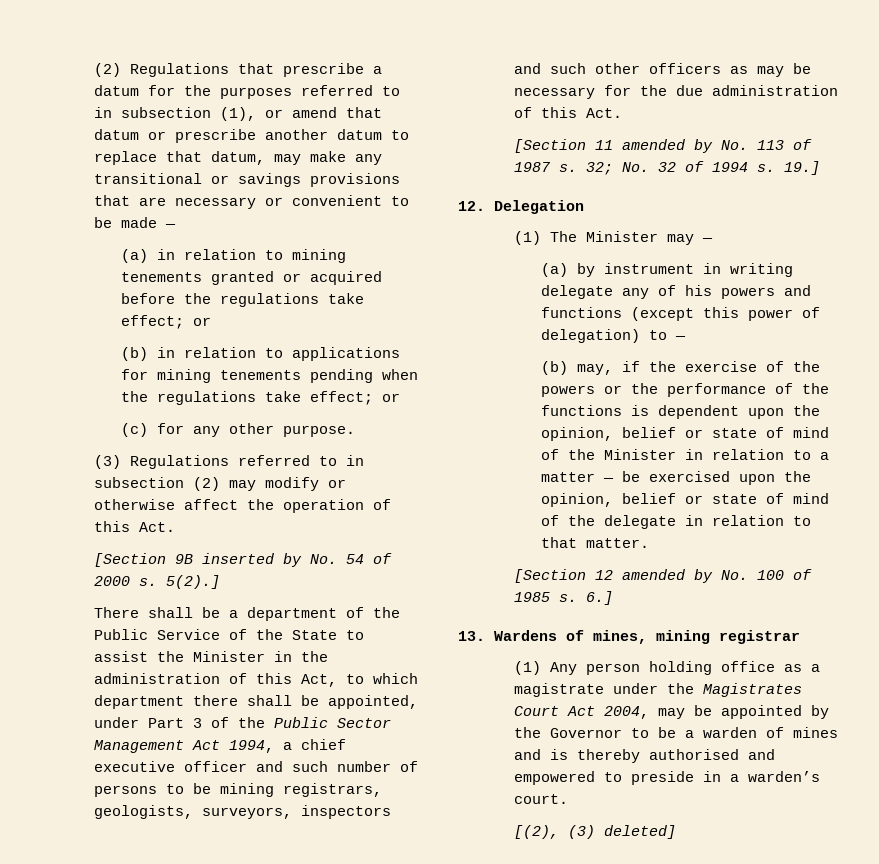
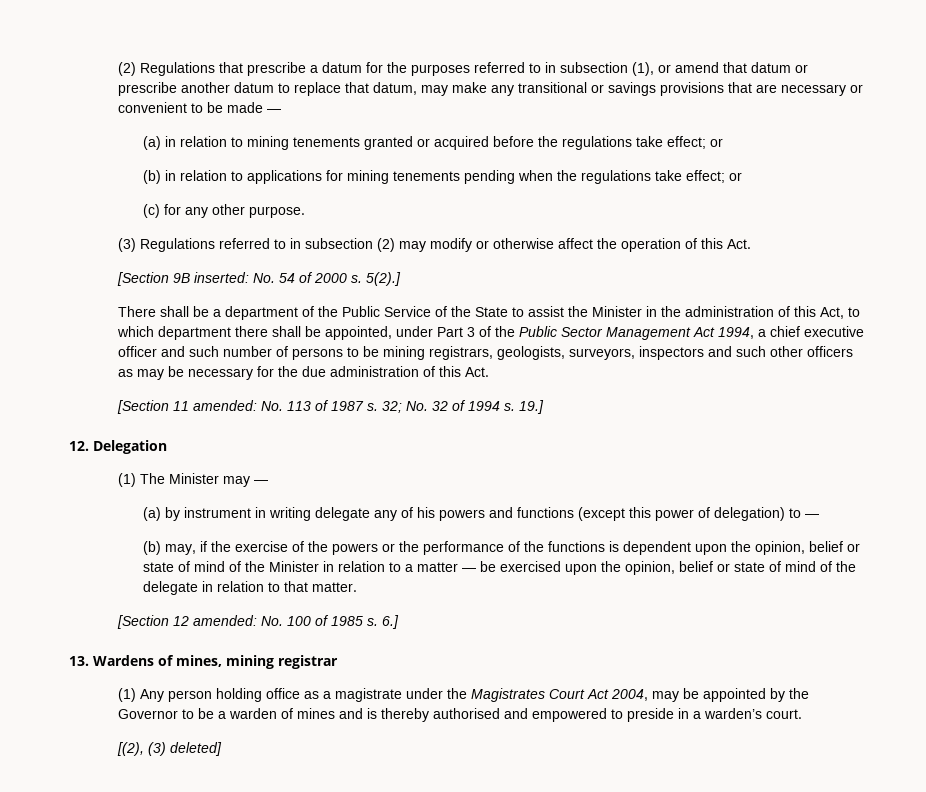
- [Section 9B inserted by No. 54 of 2000 s.
+ [Section 9B inserted: No. 54 of 2000 s.
- [Section 11 amended by No. 113 of 1987 s.
+ [Section 11 amended: No. 113 of 1987 s.
- [Section 12 amended by No. 100 of 1985 s.
+ [Section 12 amended: No. 100 of 1985 s.

